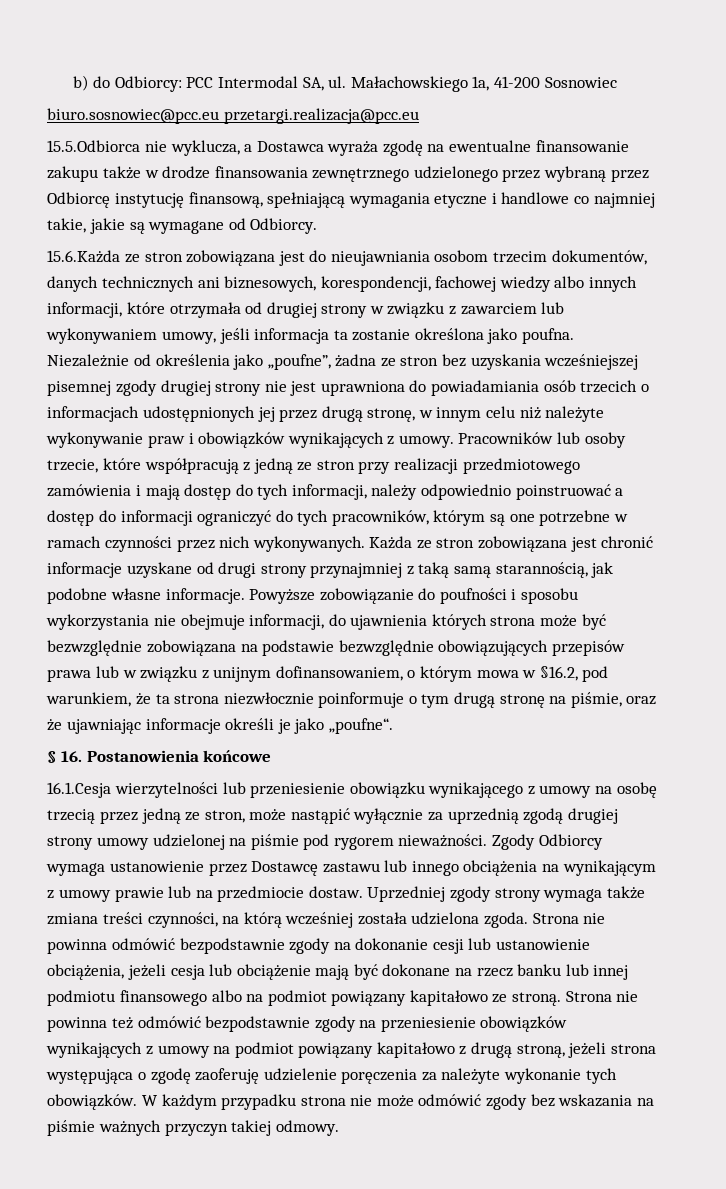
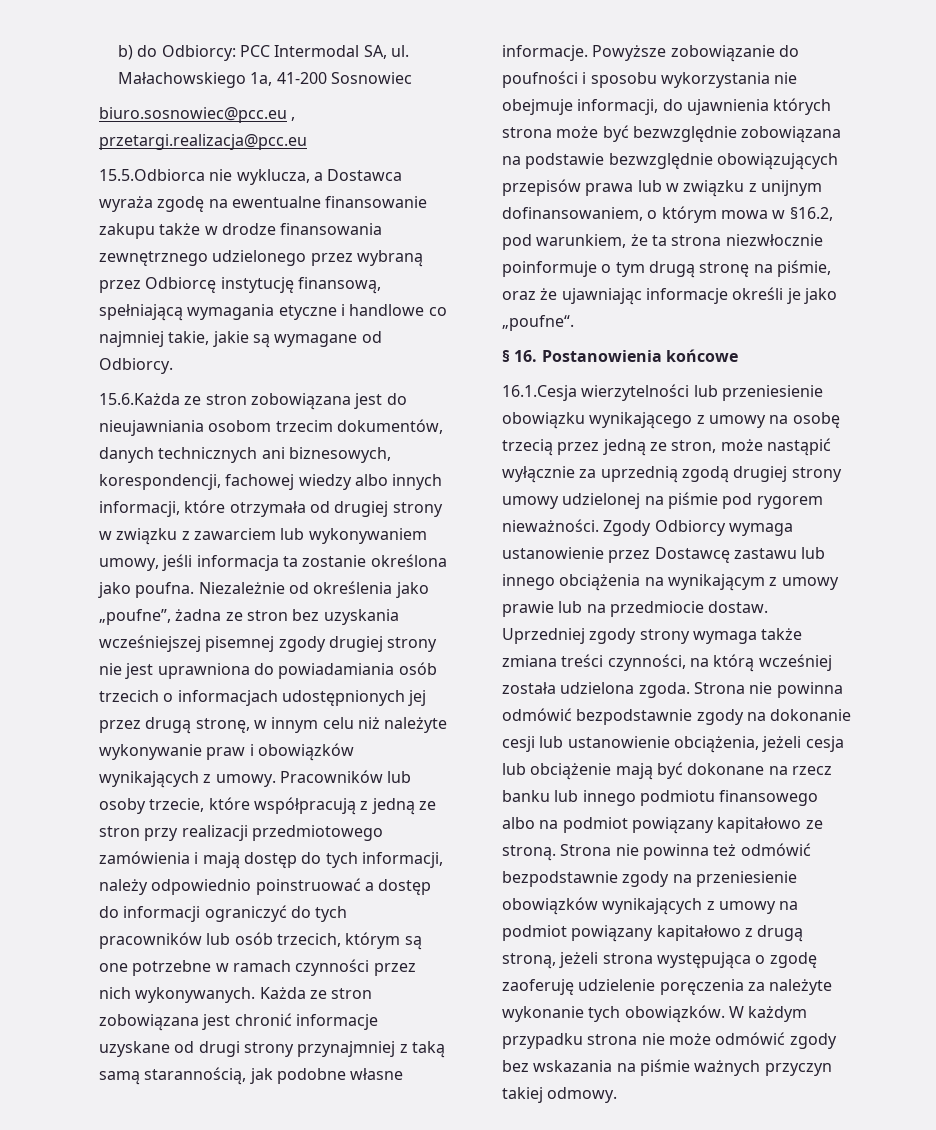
- biuro.sosnowiec@pcc.eu przetargi.realizacja@pcc.eu
+ biuro.sosnowiec@pcc.eu , przetargi.realizacja@pcc.eu
- Pracowników lub osoby trzecie, które współpracują z jedną ze stron przy realizacji przedmiotowego zamówienia i mają dostęp do tych informacji, należy odpowiednio poinstruować a dostęp do informacji ograniczyć do tych pracowników, którym są one potrzebne w ramach czynności przez nich wykonywanych.
+ Pracowników lub osoby trzecie, które współpracują z jedną ze stron przy realizacji przedmiotowego zamówienia i mają dostęp do tych informacji, należy odpowiednio poinstruować a dostęp do informacji ograniczyć do tych pracowników lub osób trzecich, którym są one potrzebne w ramach czynności przez nich wykonywanych.
- Strona nie powinna odmówić bezpodstawnie zgody na dokonanie cesji lub ustanowienie obciążenia, jeżeli cesja lub obciążenie mają być dokonane na rzecz banku lub innej podmiotu finansowego albo na podmiot powiązany kapitałowo ze stroną.
+ Strona nie powinna odmówić bezpodstawnie zgody na dokonanie cesji lub ustanowienie obciążenia, jeżeli cesja lub obciążenie mają być dokonane na rzecz banku lub innego podmiotu finansowego albo na podmiot powiązany kapitałowo ze stroną.

